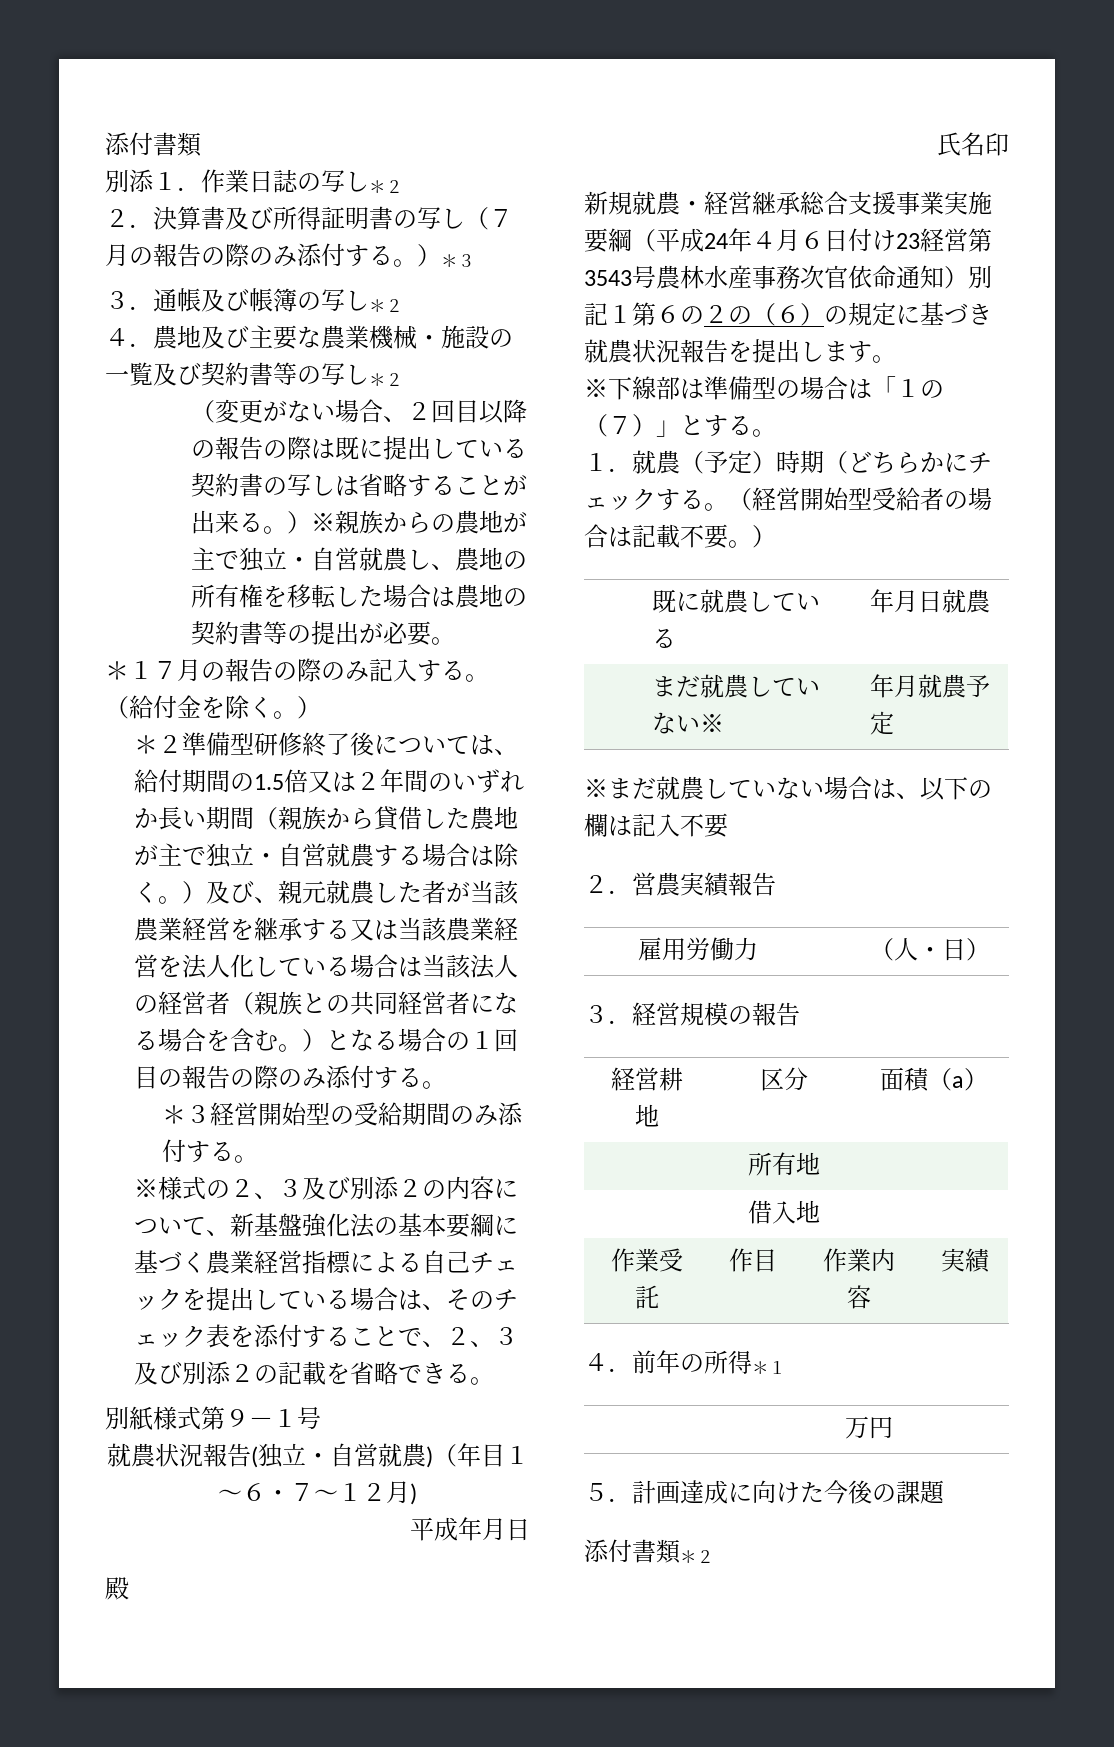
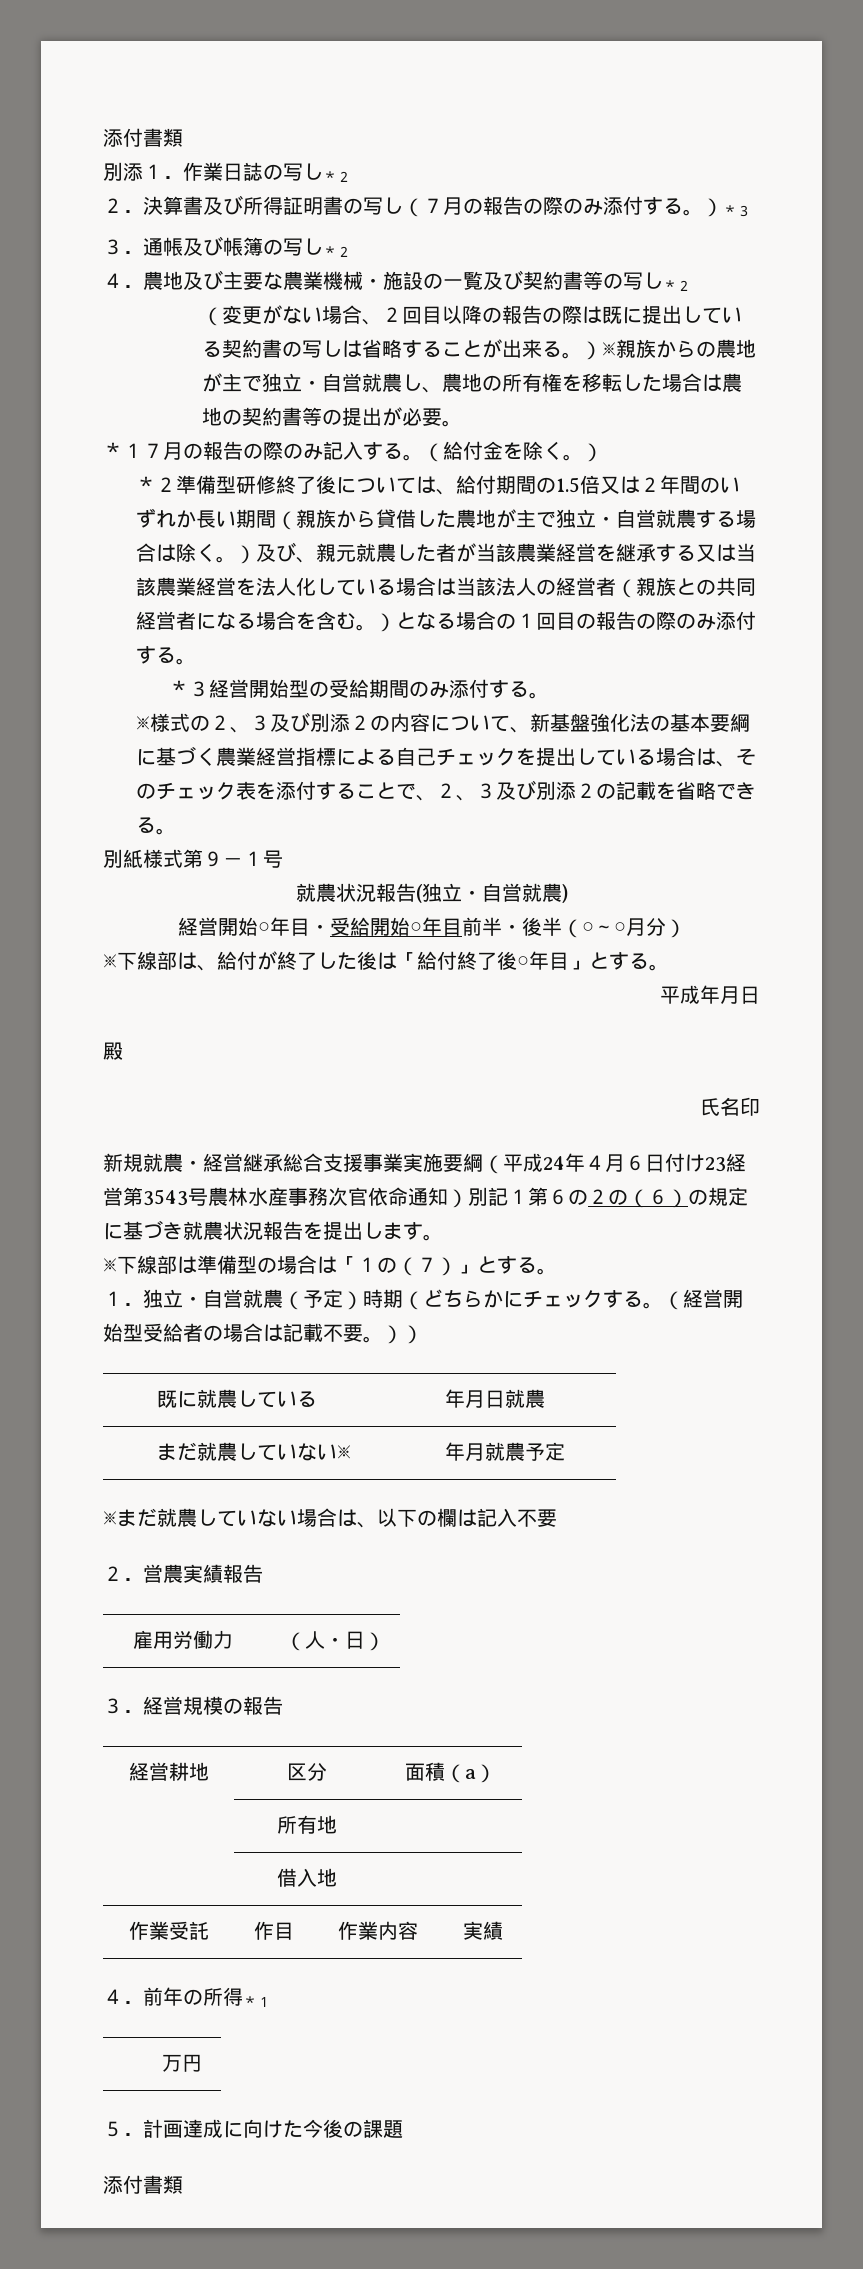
- 就農状況報告(独立・自営就農)（年目１～６・７～１２月)
+ 就農状況報告(独立・自営就農)
+ 経営開始○年目・受給開始○年目前半・後半（○～○月分）
+ ※下線部は、給付が終了した後は「給付終了後○年目」とする。
- １．就農（予定）時期（どちらかにチェックする。
+ １．独立・自営就農（予定）時期（どちらかにチェックする。
- （経営開始型受給者の場合は記載不要。）
+ （経営開始型受給者の場合は記載不要。））
  ５．計画達成に向けた今後の課題
- 添付書類＊２
+ 添付書類

